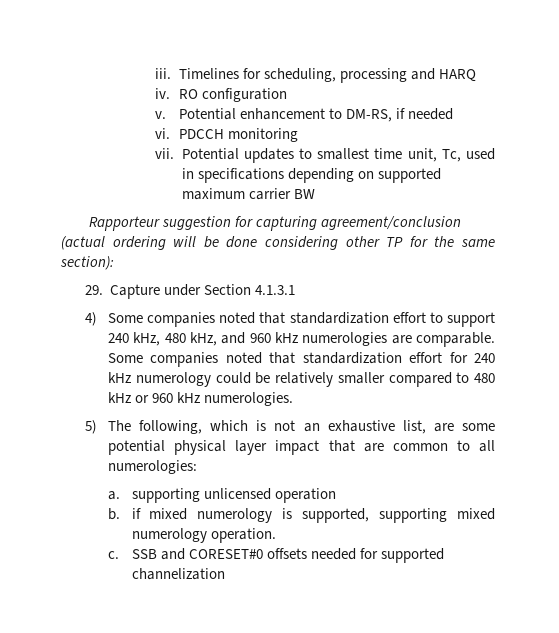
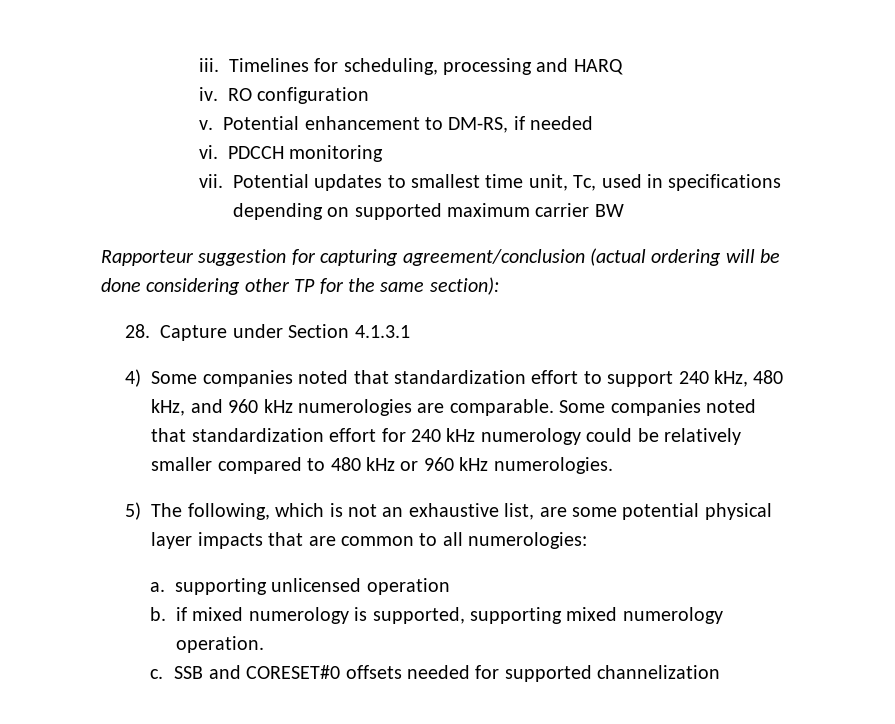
- 29. Capture under Section 4.1.3.1
+ 28. Capture under Section 4.1.3.1
- 5) The following, which is not an exhaustive list, are some potential physical layer impact that are common to all numerologies:
+ 5) The following, which is not an exhaustive list, are some potential physical layer impacts that are common to all numerologies:

